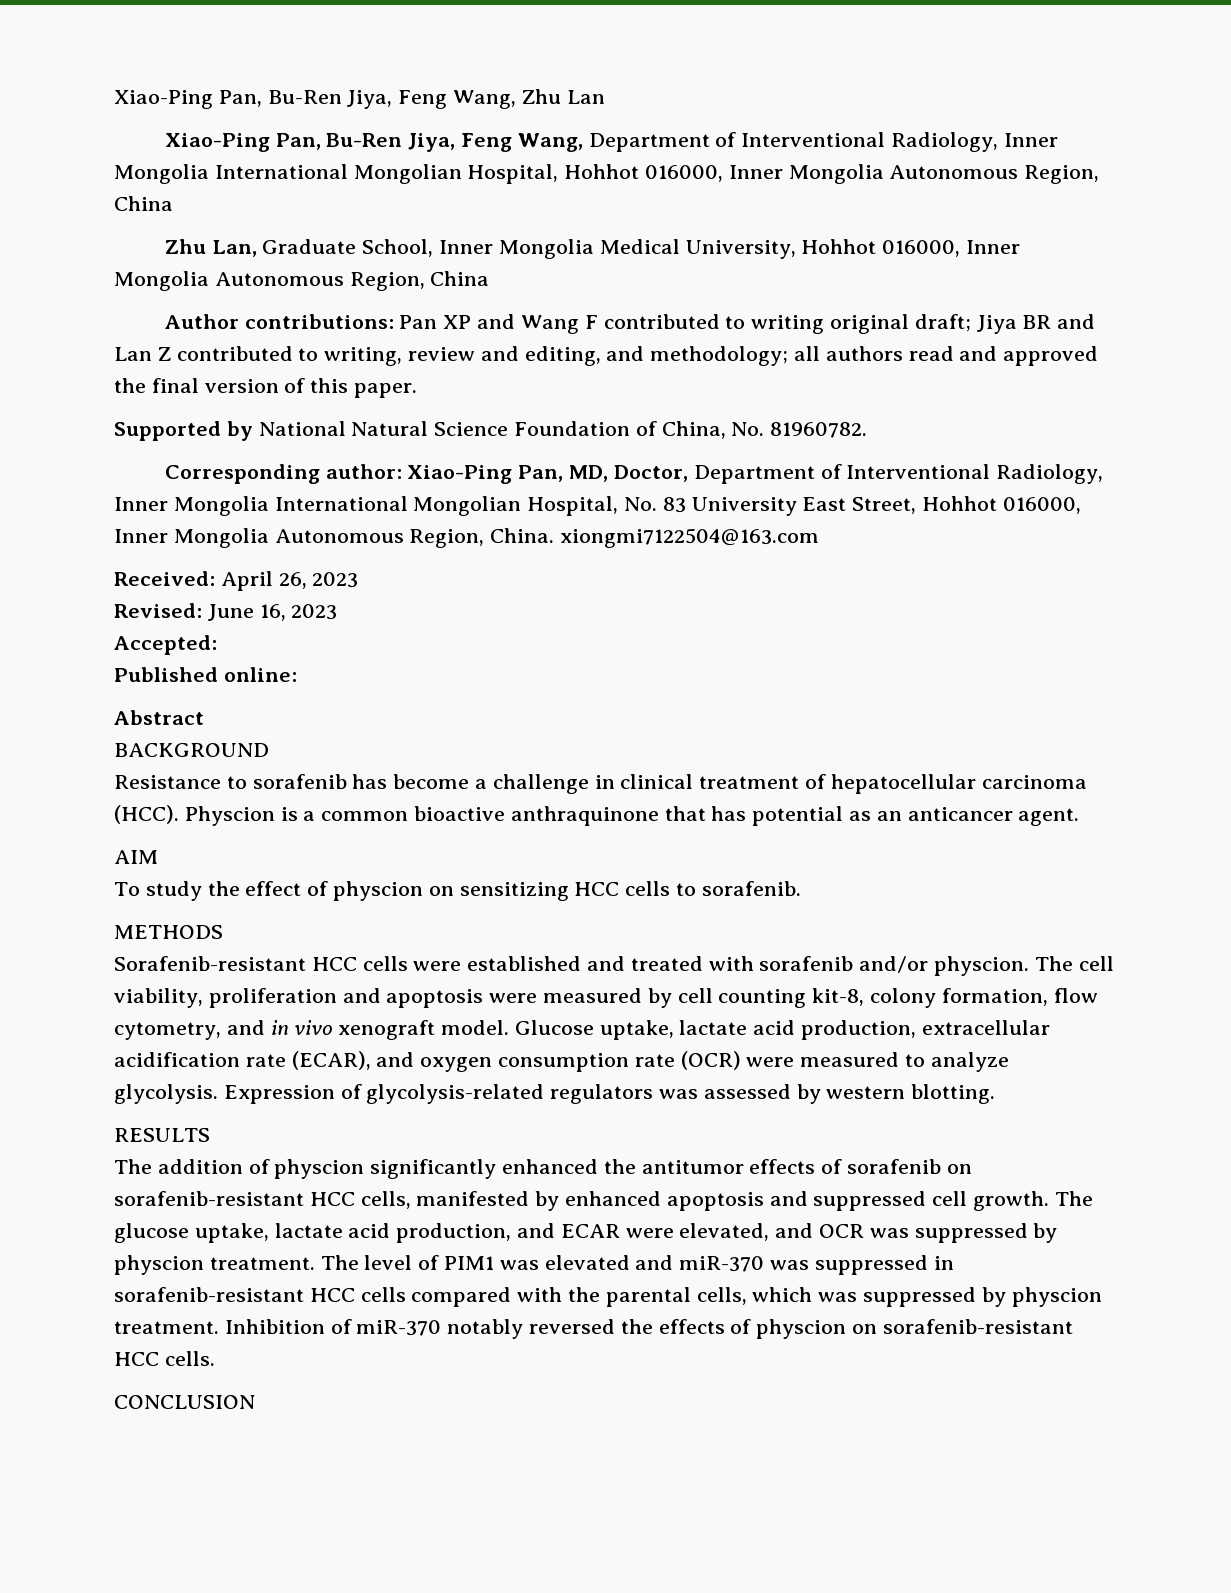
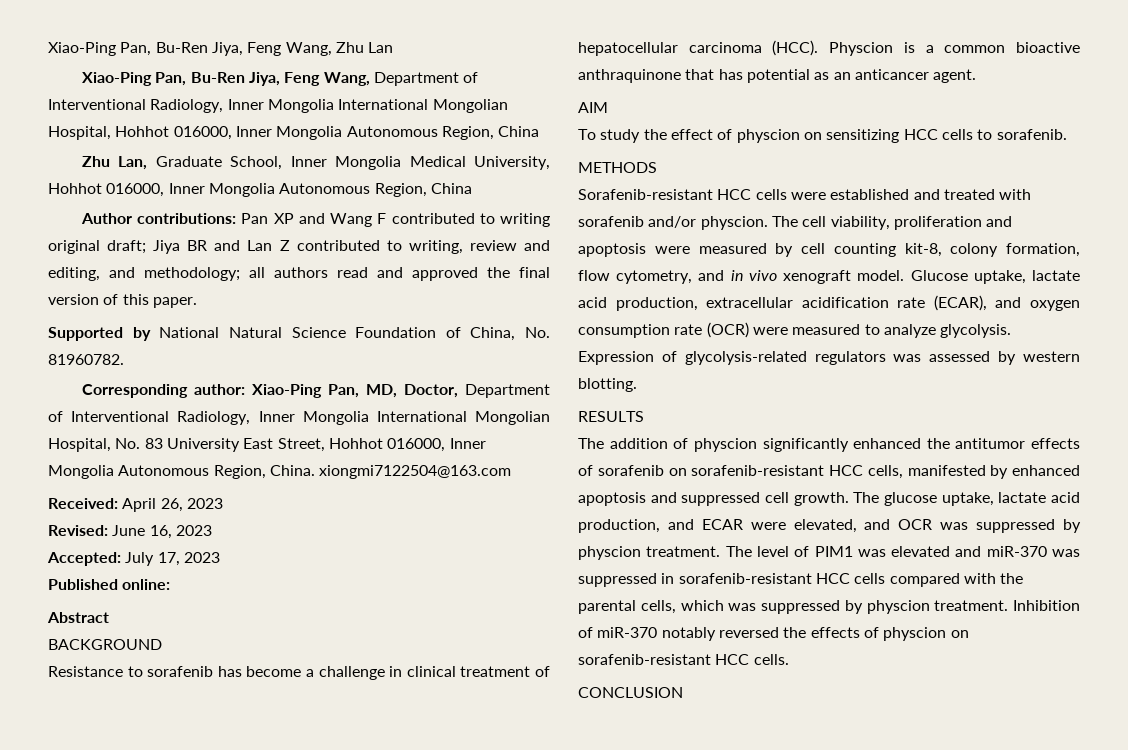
- Accepted:
+ Accepted: July 17, 2023

